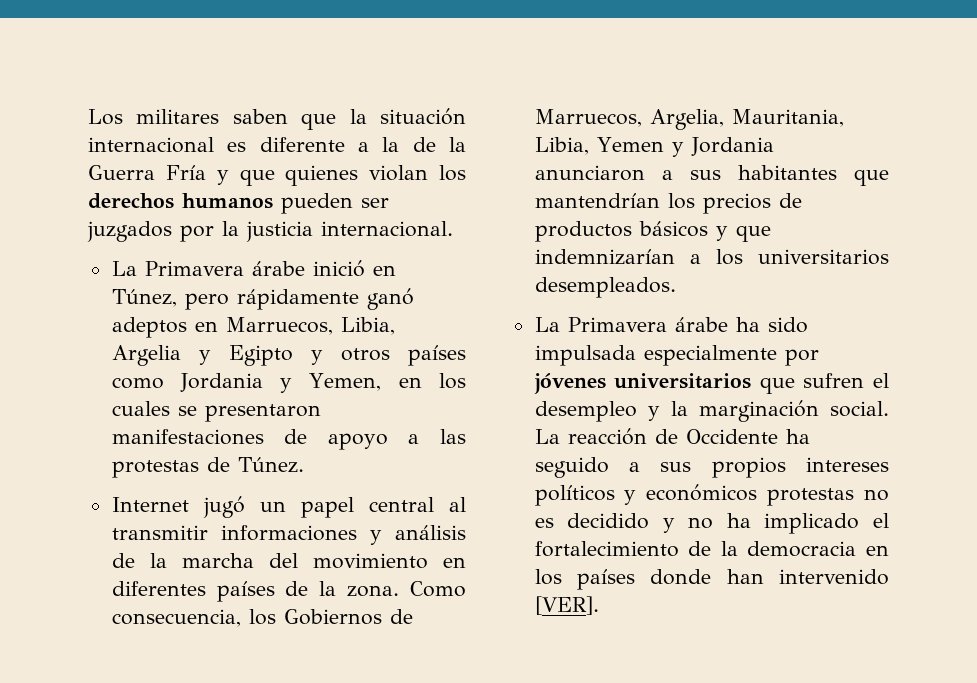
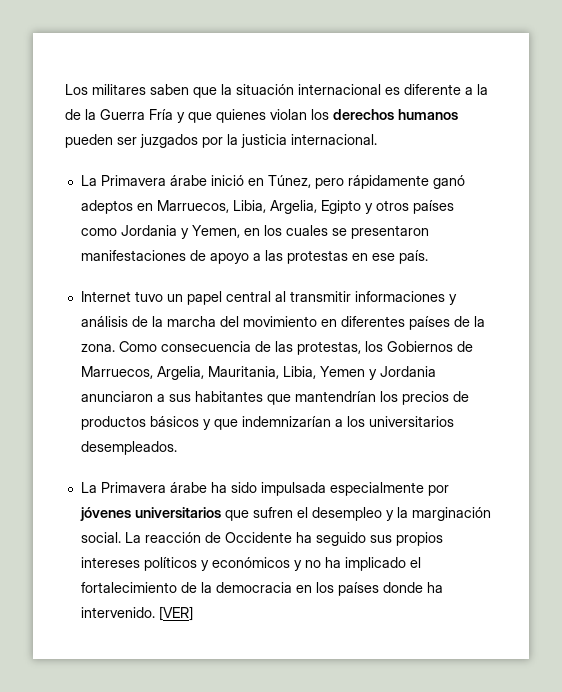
- La Primavera árabe inició en Túnez, pero rápidamente ganó adeptos en Marruecos, Libia, Argelia y Egipto y otros países como Jordania y Yemen, en los cuales se presentaron manifestaciones de apoyo a las protestas de Túnez.
+ La Primavera árabe inició en Túnez, pero rápidamente ganó adeptos en Marruecos, Libia, Argelia, Egipto y otros países como Jordania y Yemen, en los cuales se presentaron manifestaciones de apoyo a las protestas en ese país.
- Internet jugó un papel central al transmitir informaciones y análisis de la marcha del movimiento en diferentes países de la zona.
+ Internet tuvo un papel central al transmitir informaciones y análisis de la marcha del movimiento en diferentes países de la zona.
- Como consecuencia, los Gobiernos de Marruecos, Argelia, Mauritania, Libia, Yemen y Jordania anunciaron a sus habitantes que mantendrían los precios de productos básicos y que indemnizarían a los universitarios desempleados.
+ Como consecuencia de las protestas, los Gobiernos de Marruecos, Argelia, Mauritania, Libia, Yemen y Jordania anunciaron a sus habitantes que mantendrían los precios de productos básicos y que indemnizarían a los universitarios desempleados.
- La reacción de Occidente ha seguido a sus propios intereses políticos y económicos protestas no es decidido y no ha implicado el fortalecimiento de la democracia en los países donde han intervenido [VER].
+ La reacción de Occidente ha seguido sus propios intereses políticos y económicos y no ha implicado el fortalecimiento de la democracia en los países donde ha intervenido. [VER]

